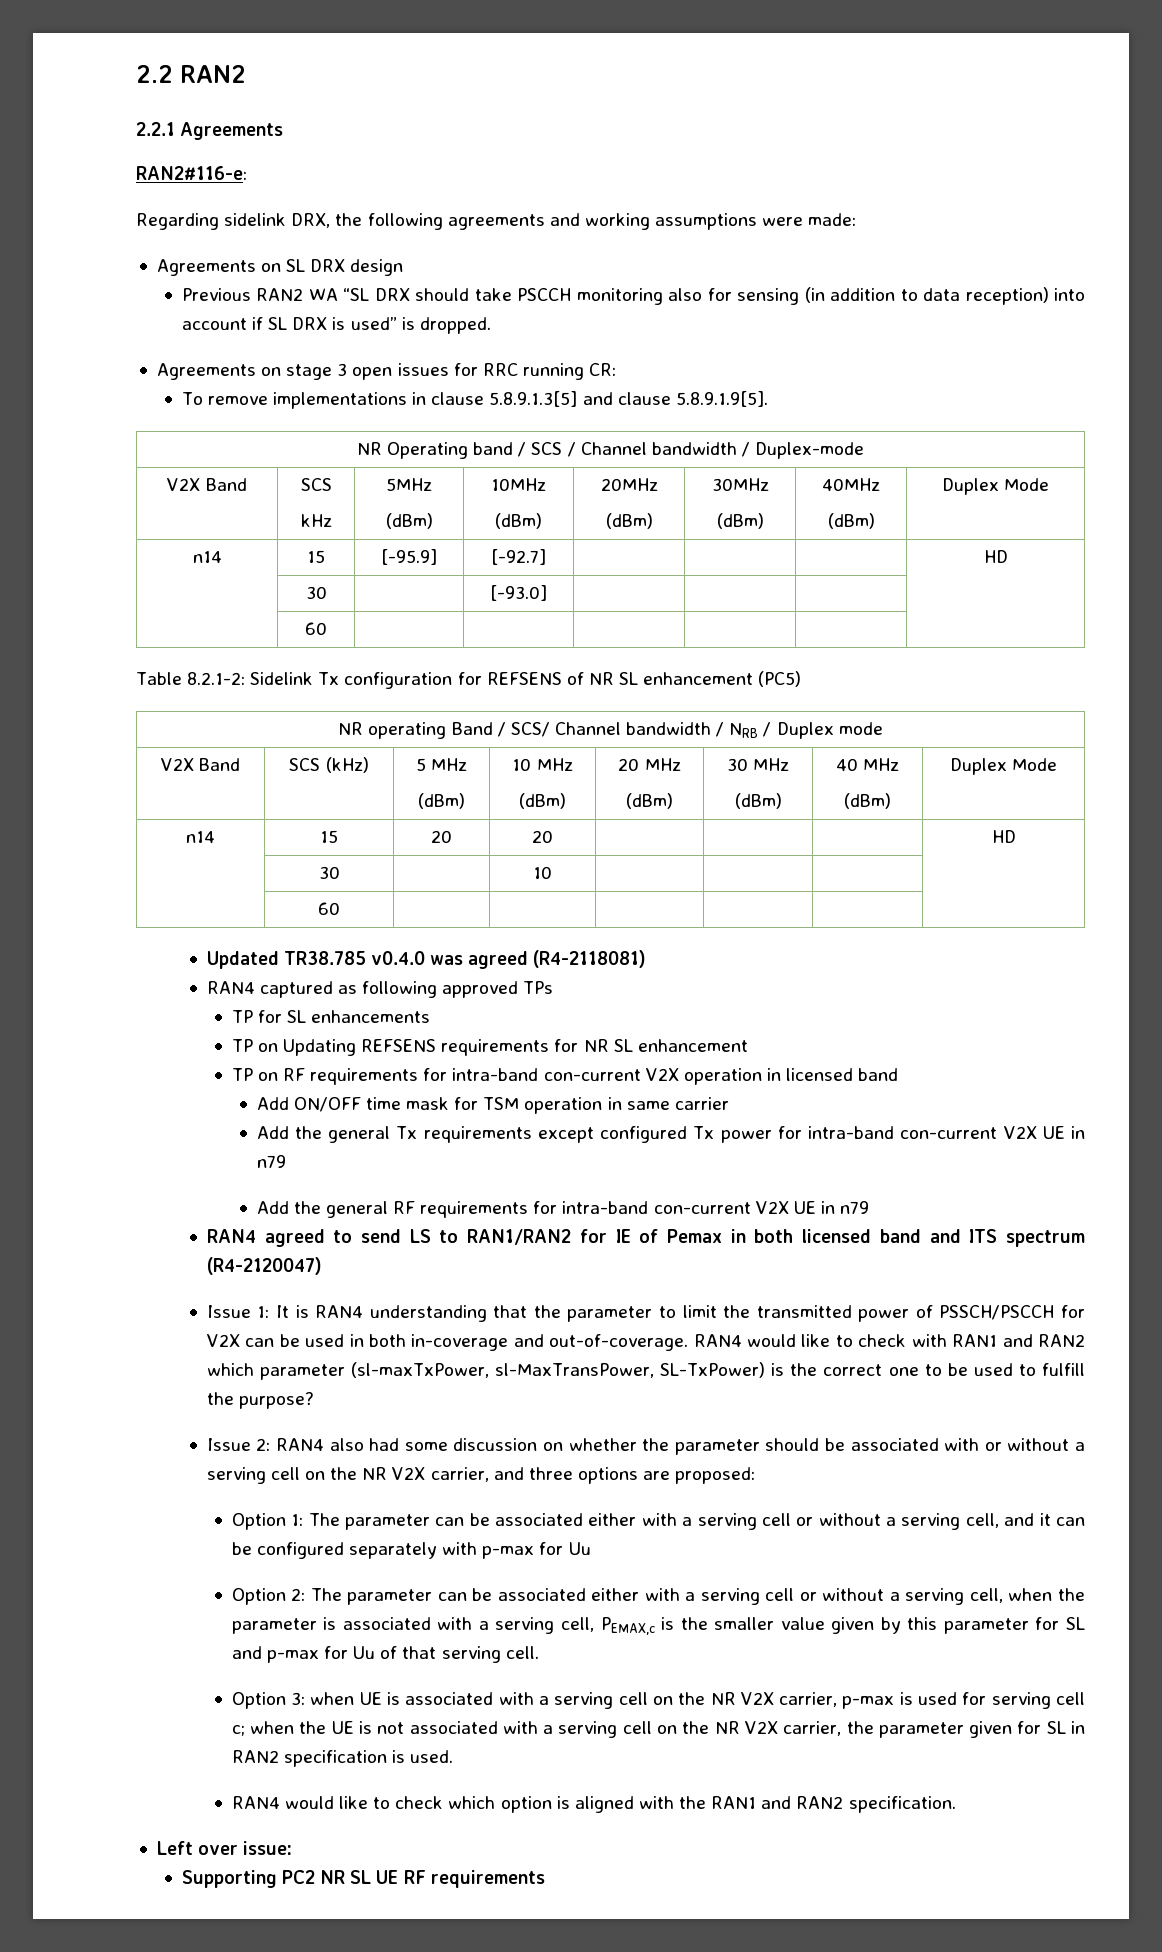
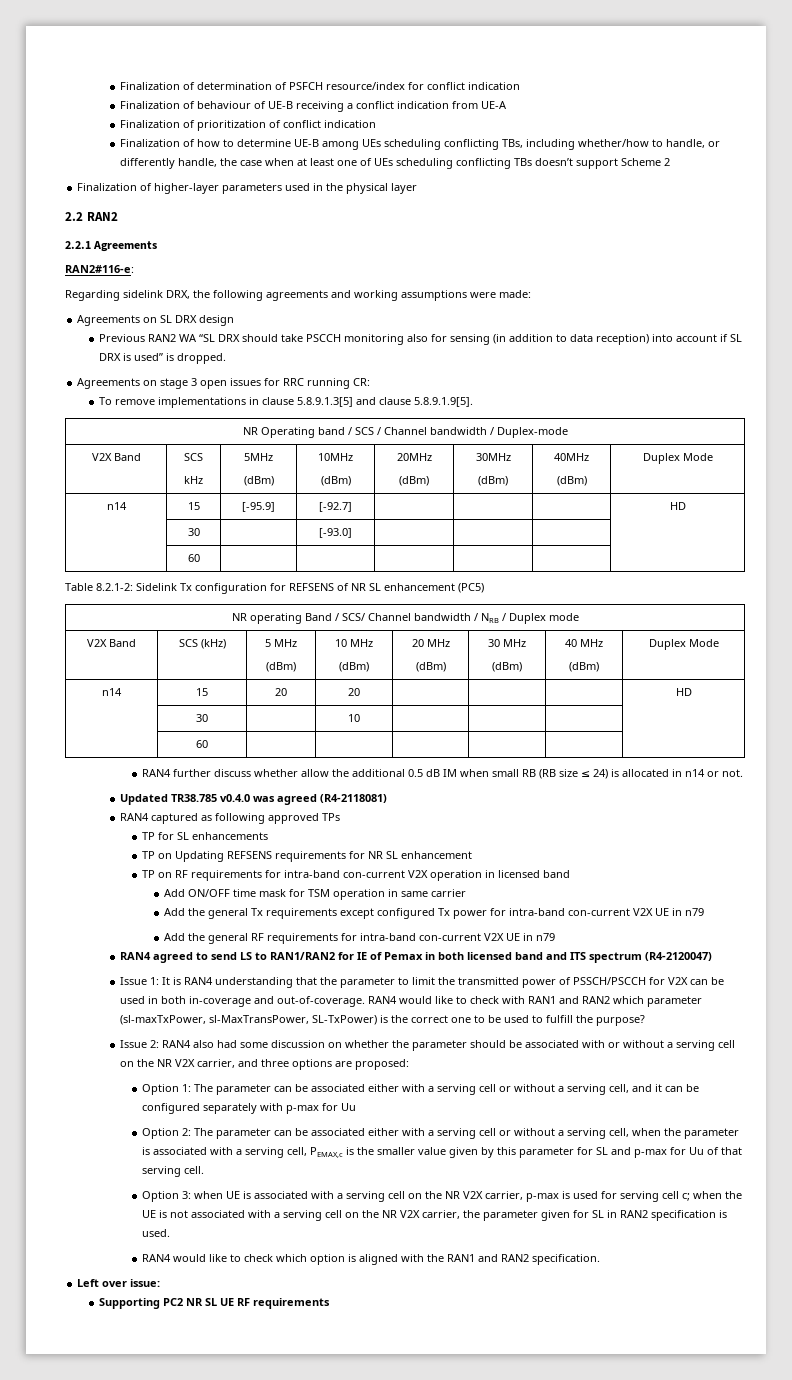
+ Finalization of determination of PSFCH resource/index for conflict indication
+ Finalization of behaviour of UE-B receiving a conflict indication from UE-A
+ Finalization of prioritization of conflict indication
+ Finalization of how to determine UE-B among UEs scheduling conflicting TBs, including whether/how to handle, or differently handle, the case when at least one of UEs scheduling conflicting TBs doesn’t support Scheme 2
+ Finalization of higher-layer parameters used in the physical layer
+ RAN4 further discuss whether allow the additional 0.5 dB IM when small RB (RB size ≤ 24) is allocated in n14 or not.

